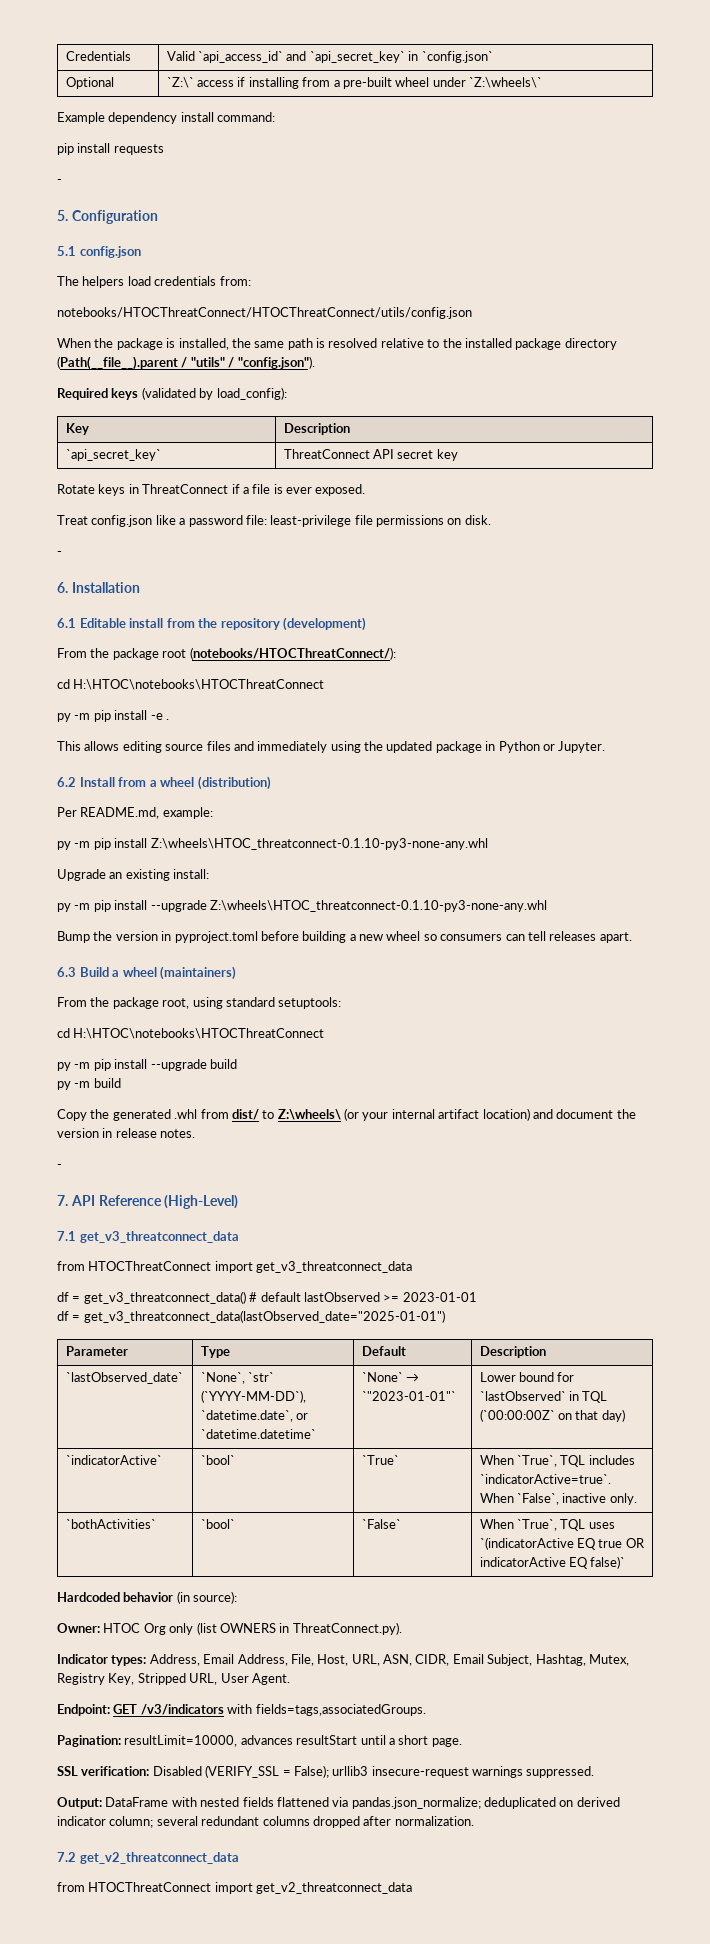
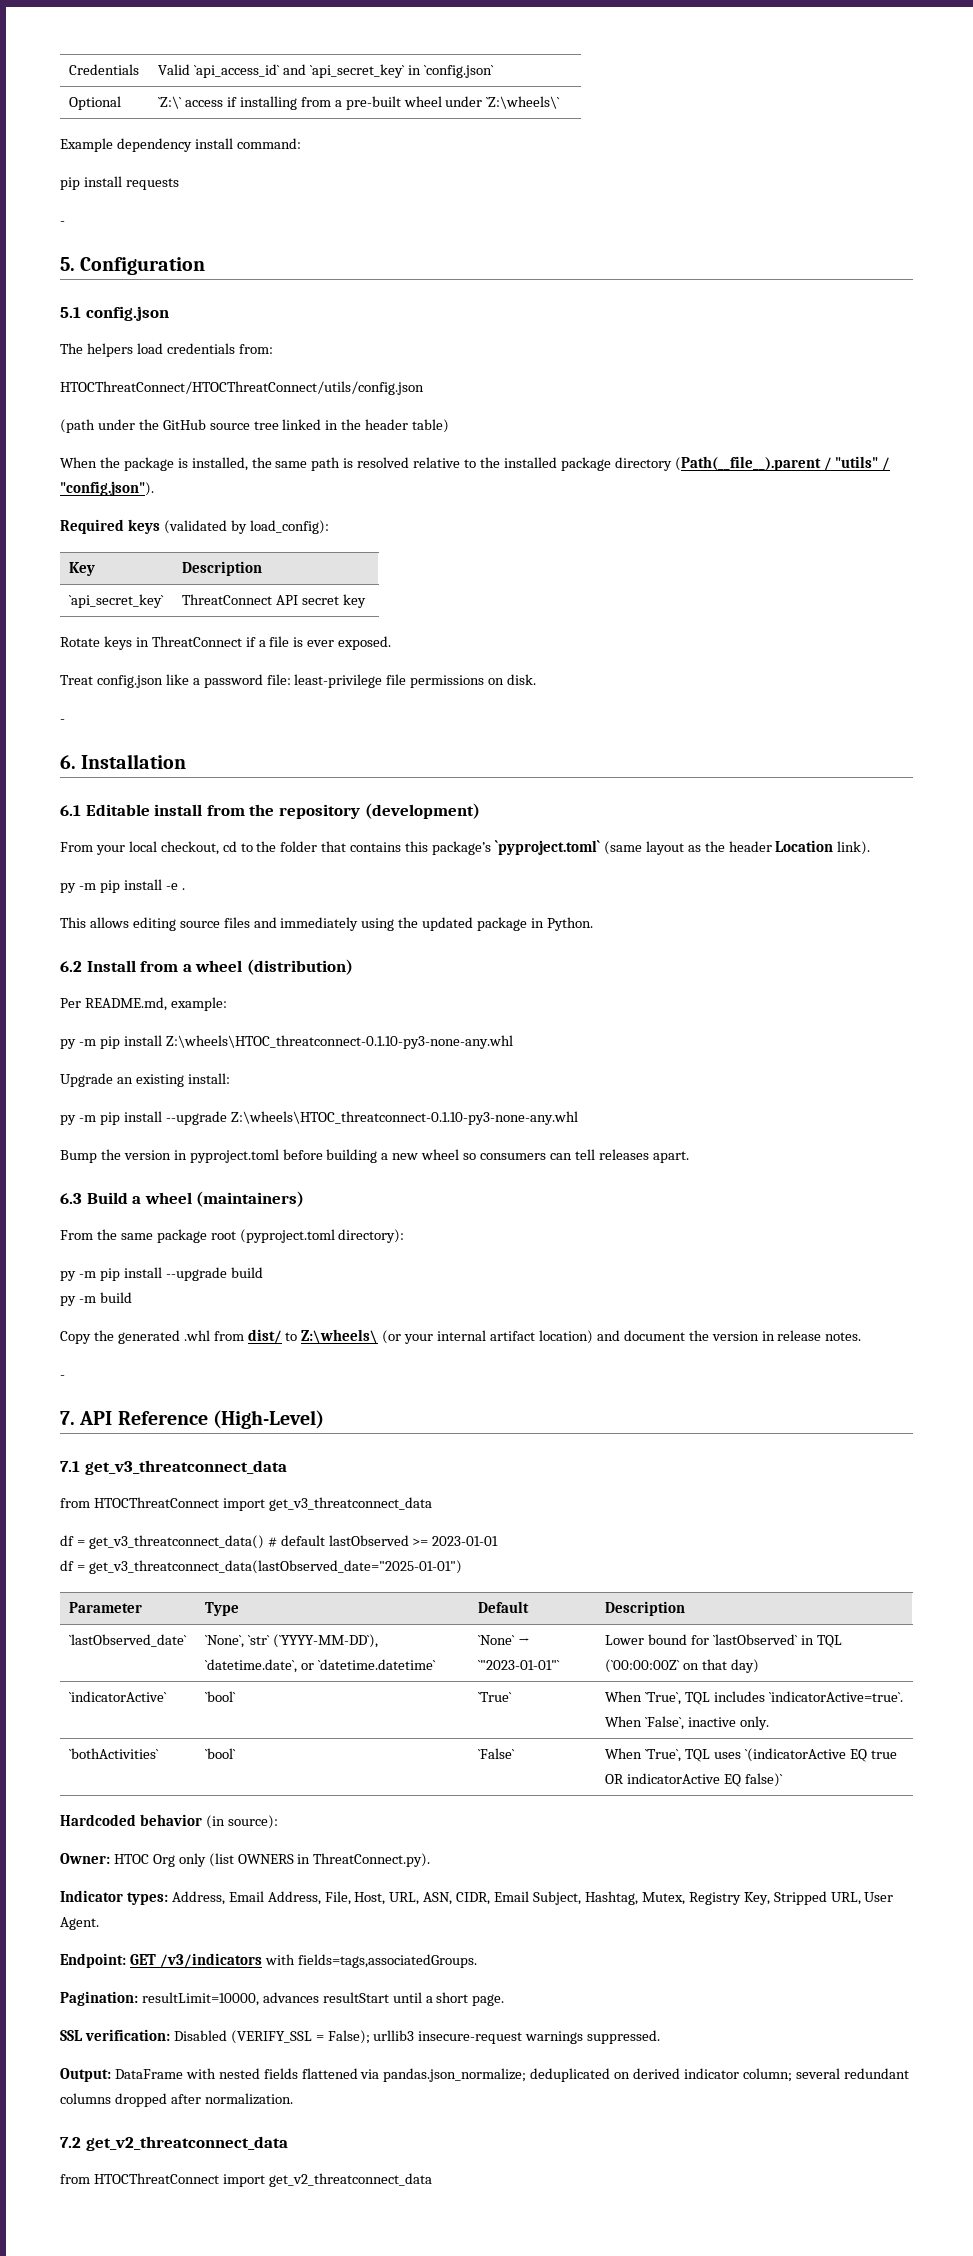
- notebooks/HTOCThreatConnect/HTOCThreatConnect/utils/config.json
+ HTOCThreatConnect/HTOCThreatConnect/utils/config.json
+ (path under the GitHub source tree linked in the header table)
- From the package root (notebooks/HTOCThreatConnect/):
- cd H:\HTOC\notebooks\HTOCThreatConnect
+ From your local checkout, cd to the folder that contains this package’s `pyproject.toml` (same layout as the header Location link).
- This allows editing source files and immediately using the updated package in Python or Jupyter.
+ This allows editing source files and immediately using the updated package in Python.
- From the package root, using standard setuptools:
- cd H:\HTOC\notebooks\HTOCThreatConnect
+ From the same package root (pyproject.toml directory):

